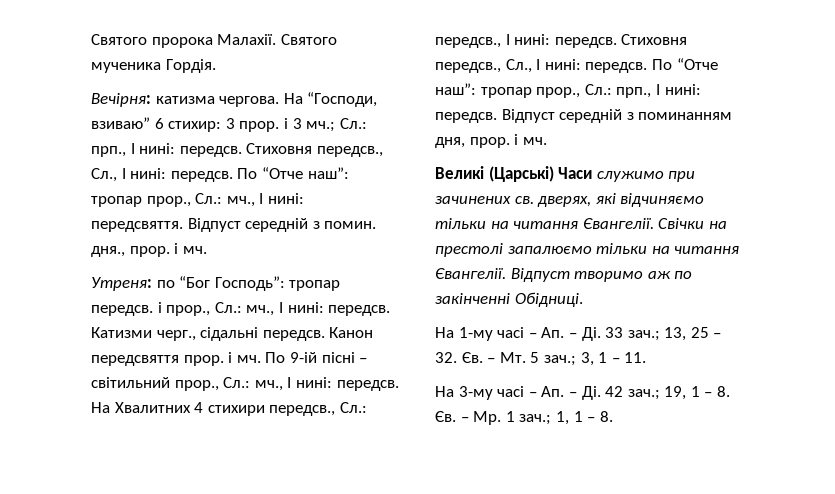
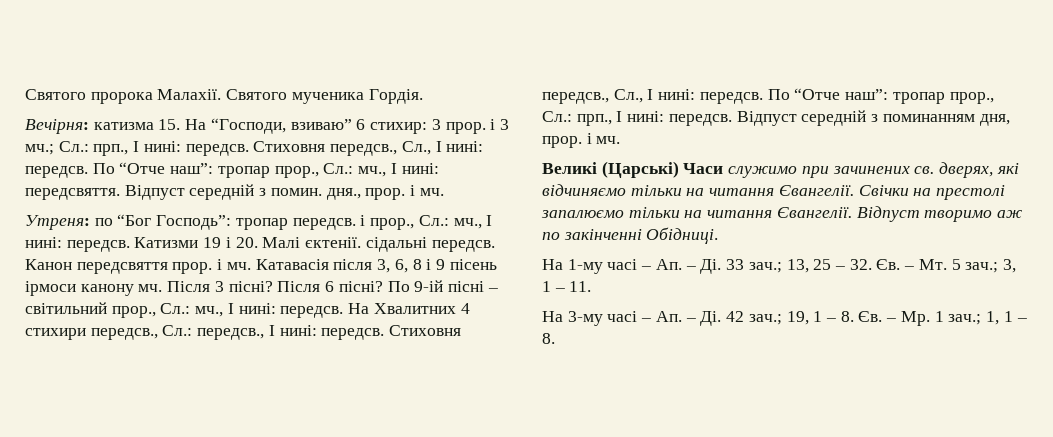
- Вечірня: катизма чергова. На “Господи, взиваю” 6 стихир: 3 прор. і 3 мч.; Сл.: прп., І нині: передсв.
+ Вечірня: катизма 15. На “Господи, взиваю” 6 стихир: 3 прор. і 3 мч.; Сл.: прп., І нині: передсв.
- Катизми черг., сідальні передсв.
+ Катизми 19 і 20. Малі єктенії. сідальні передсв.
+ Катавасія після 3, 6, 8 і 9 пісень ірмоси канону мч. Після 3 пісні? Після 6 пісні?

